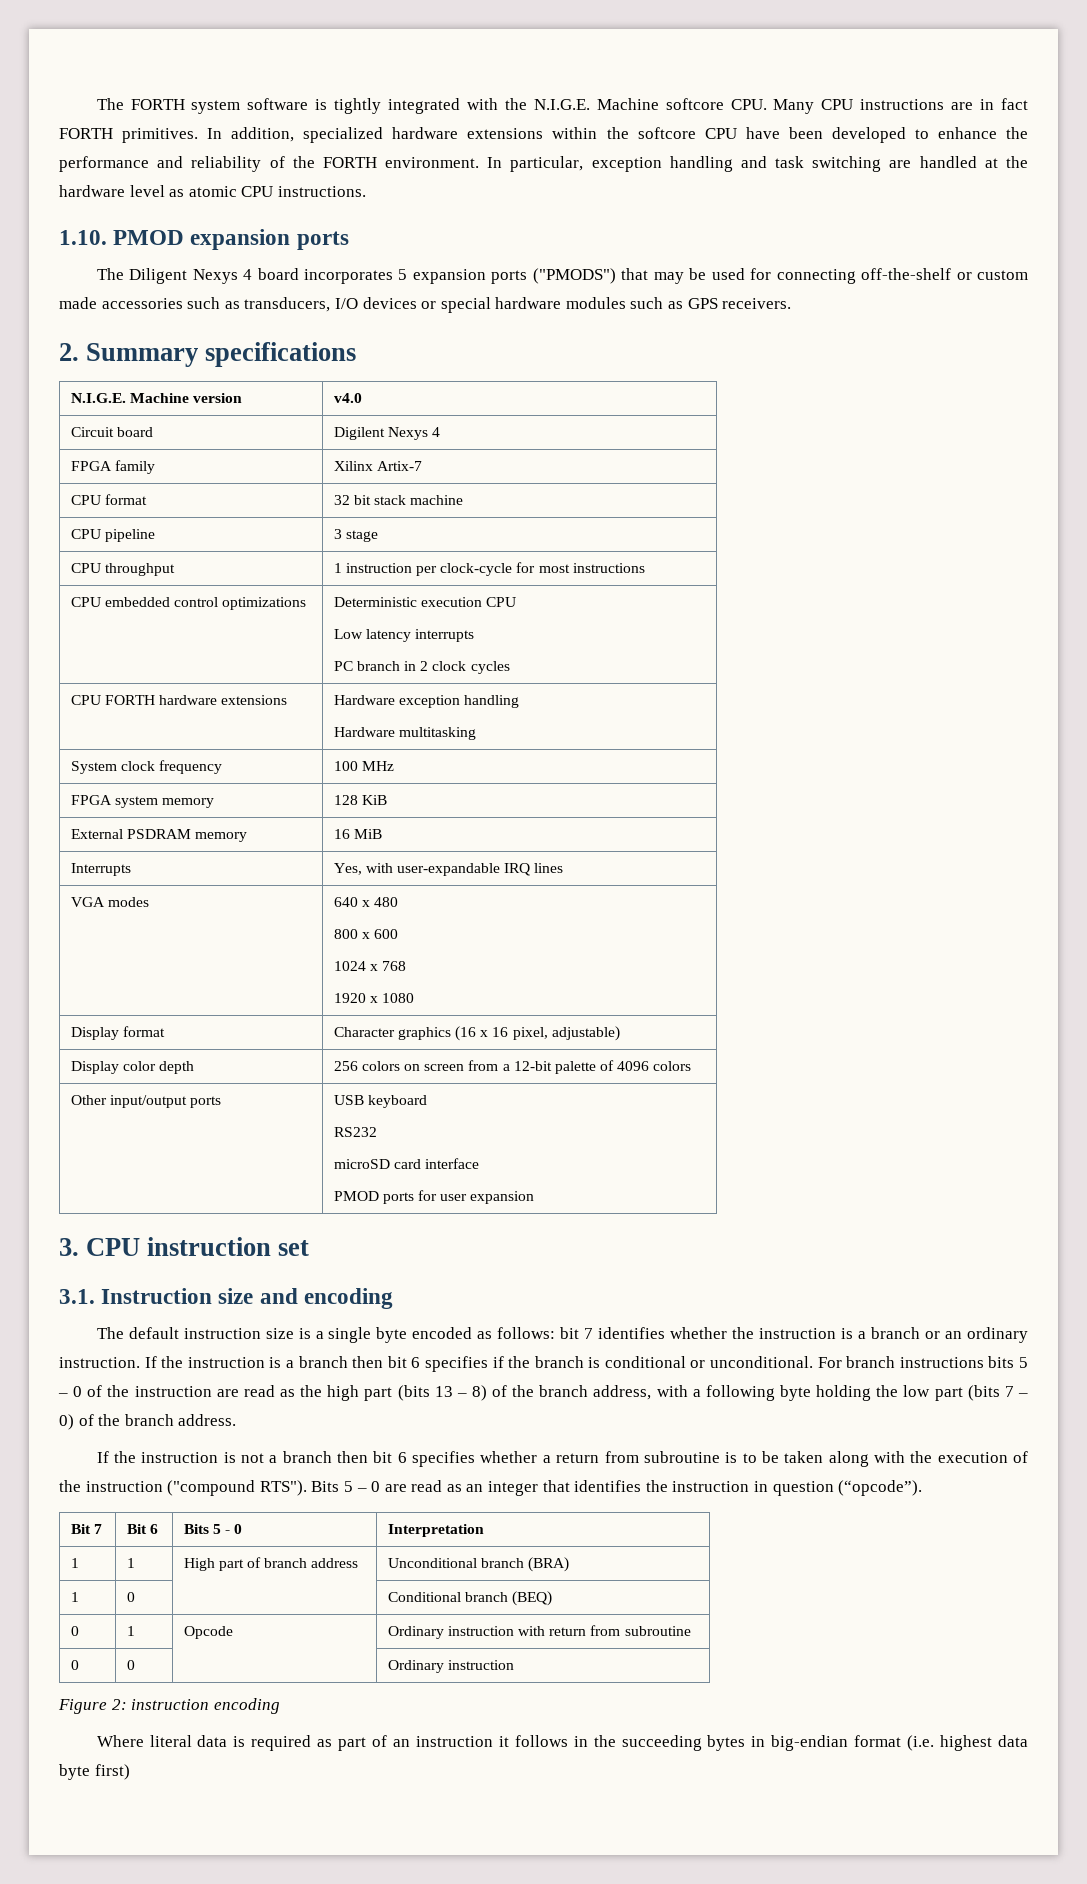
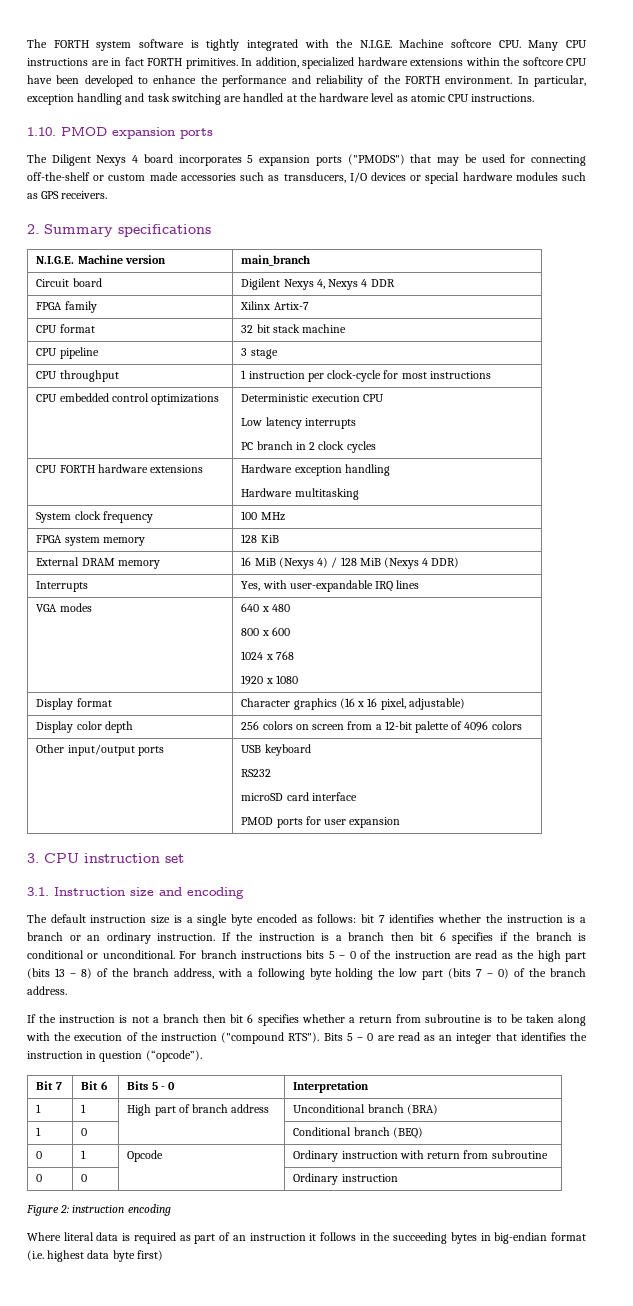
- N.I.G.E. Machine version | v4.0
+ N.I.G.E. Machine version | main_branch
- Circuit board | Digilent Nexys 4
+ Circuit board | Digilent Nexys 4, Nexys 4 DDR
- External PSDRAM memory | 16 MiB
+ External DRAM memory | 16 MiB (Nexys 4) / 128 MiB (Nexys 4 DDR)

